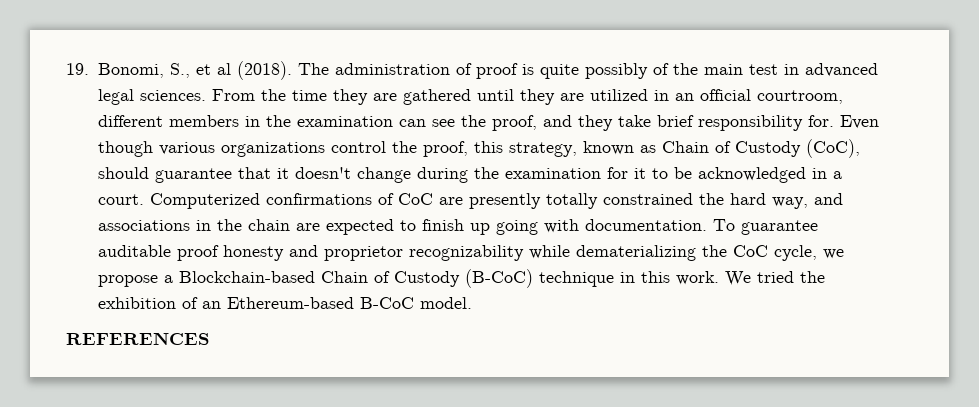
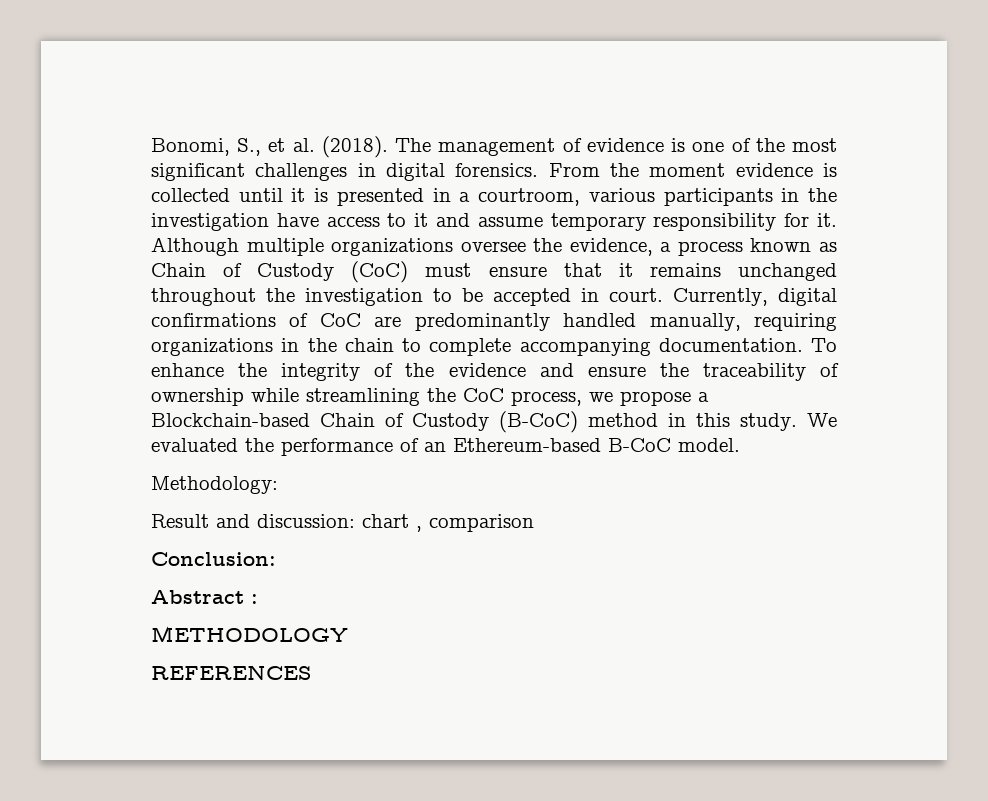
- 19. Bonomi, S., et al (2018).
+ Bonomi, S., et al. (2018).
- The administration of proof is quite possibly of the main test in advanced legal sciences. From the time they are gathered until they are utilized in an official courtroom, different members in the examination can see the proof, and they take brief responsibility for. Even though various organizations control the proof, this strategy, known as Chain of Custody (CoC), should guarantee that it doesn't change during the examination for it to be acknowledged in a court. Computerized confirmations of CoC are presently totally constrained the hard way, and associations in the chain are expected to finish up going with documentation. To guarantee auditable proof honesty and proprietor recognizability while dematerializing the CoC cycle, we propose a Blockchain-based Chain of Custody (B-CoC) technique in this work. We tried the exhibition of an Ethereum-based B-CoC model.
+ The management of evidence is one of the most significant challenges in digital forensics. From the moment evidence is collected until it is presented in a courtroom, various participants in the investigation have access to it and assume temporary responsibility for it. Although multiple organizations oversee the evidence, a process known as Chain of Custody (CoC) must ensure that it remains unchanged throughout the investigation to be accepted in court. Currently, digital confirmations of CoC are predominantly handled manually, requiring organizations in the chain to complete accompanying documentation. To enhance the integrity of the evidence and ensure the traceability of ownership while streamlining the CoC process, we propose a Blockchain-based Chain of Custody (B-CoC) method in this study. We evaluated the performance of an Ethereum-based B-CoC model.
+ Methodology:
+ Result and discussion: chart , comparison
+ Conclusion:
+ Abstract :
+ METHODOLOGY

